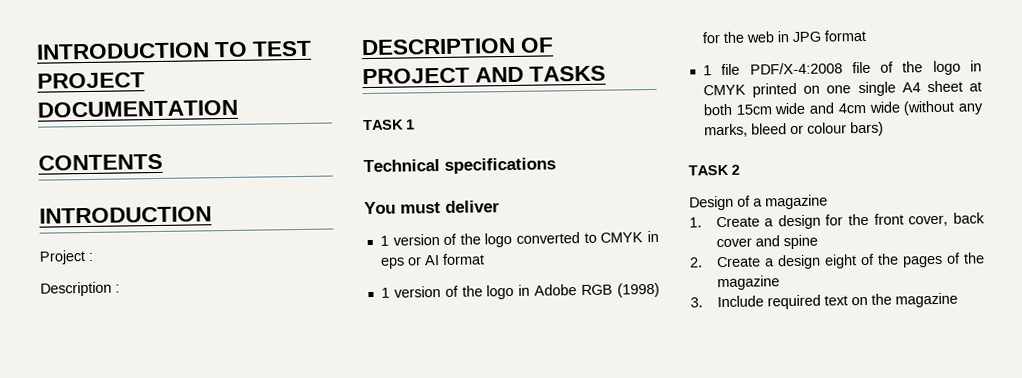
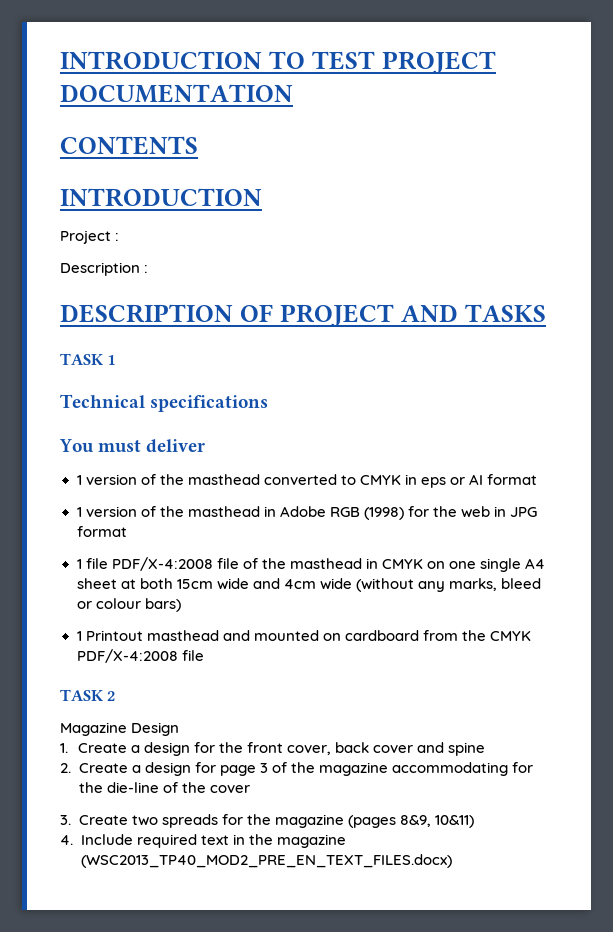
- 1 version of the logo converted to CMYK in eps or AI format
+ 1 version of the masthead converted to CMYK in eps or AI format
- 1 version of the logo in Adobe RGB (1998) for the web in JPG format
+ 1 version of the masthead in Adobe RGB (1998) for the web in JPG format
- 1 file PDF/X-4:2008 file of the logo in CMYK printed on one single A4 sheet at both 15cm wide and 4cm wide (without any marks, bleed or colour bars)
+ 1 file PDF/X-4:2008 file of the masthead in CMYK on one single A4 sheet at both 15cm wide and 4cm wide (without any marks, bleed or colour bars)
+ 1 Printout masthead and mounted on cardboard from the CMYK PDF/X-4:2008 file
- Design of a magazine
+ Magazine Design
- 2. Create a design eight of the pages of the magazine
- 3. Include required text on the magazine
+ 2. Create a design for page 3 of the magazine accommodating for the die-line of the cover
+ 3. Create two spreads for the magazine (pages 8&9, 10&11)
+ 4. Include required text in the magazine (WSC2013_TP40_MOD2_PRE_EN_TEXT_FILES.docx)

